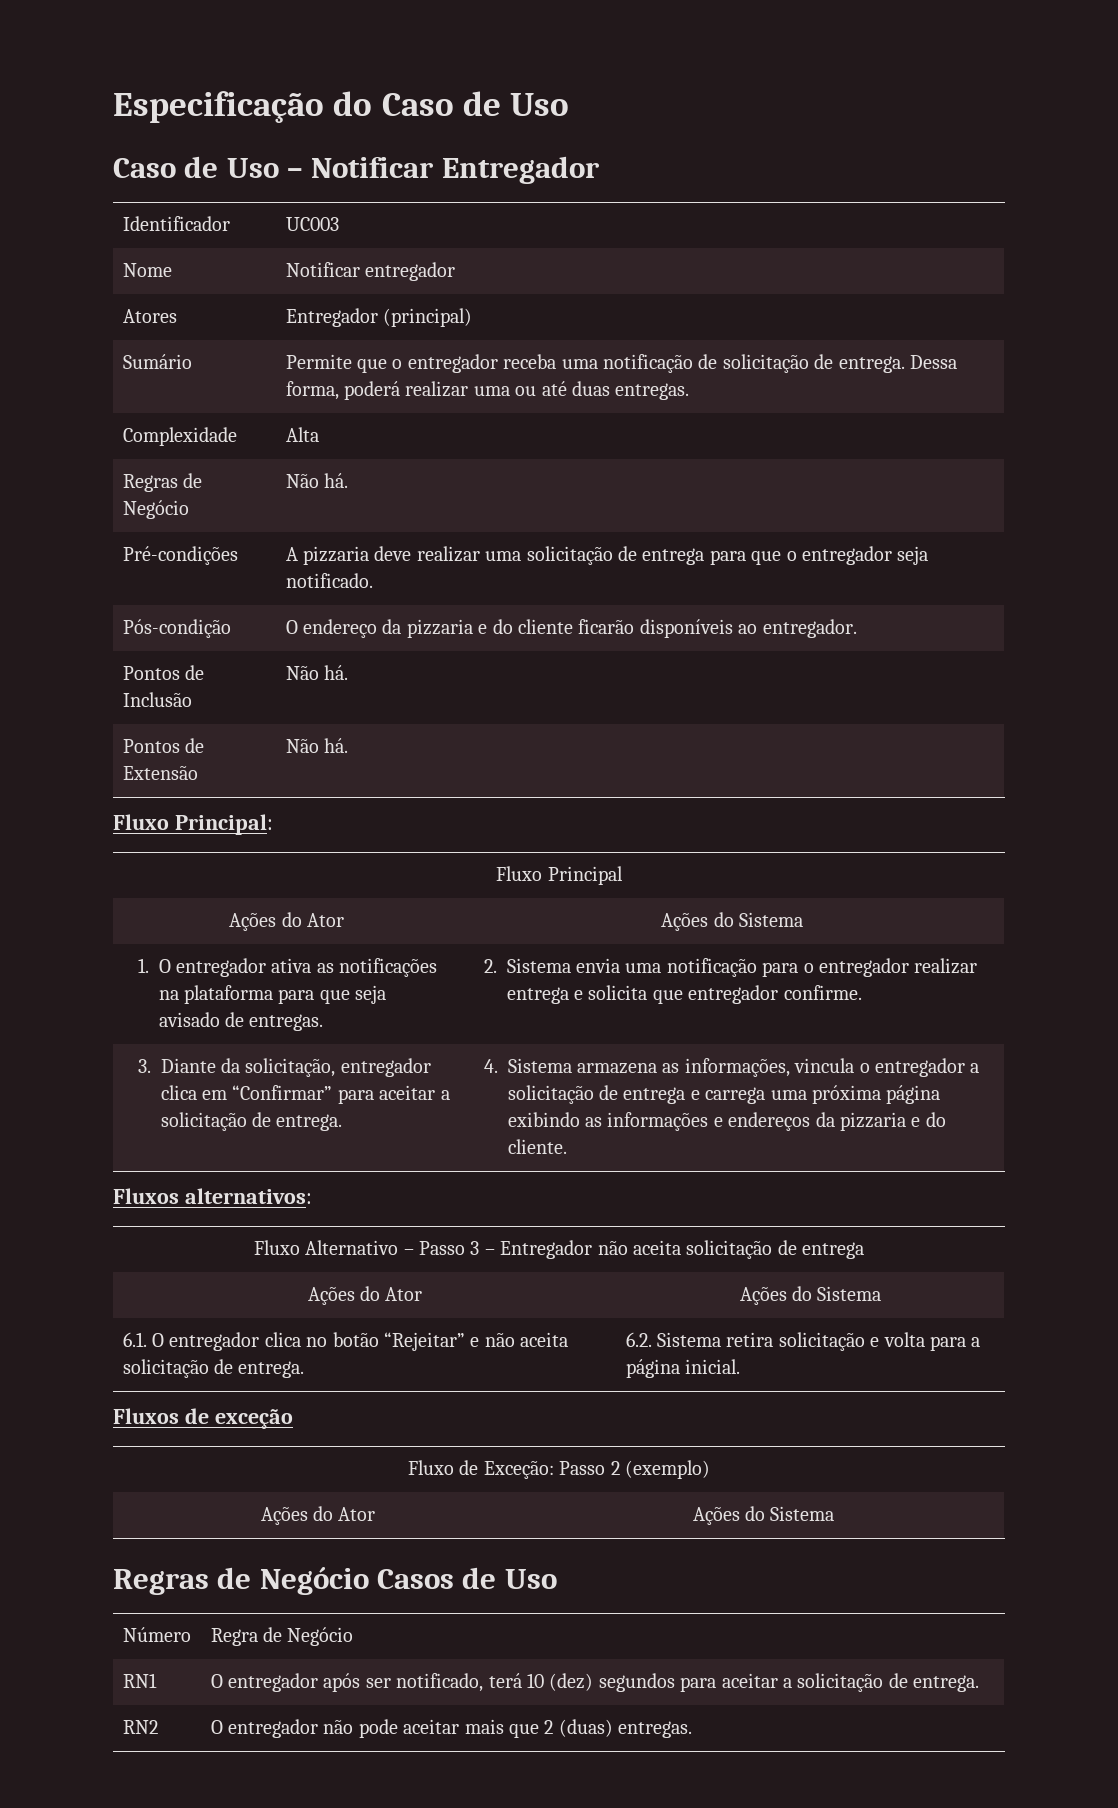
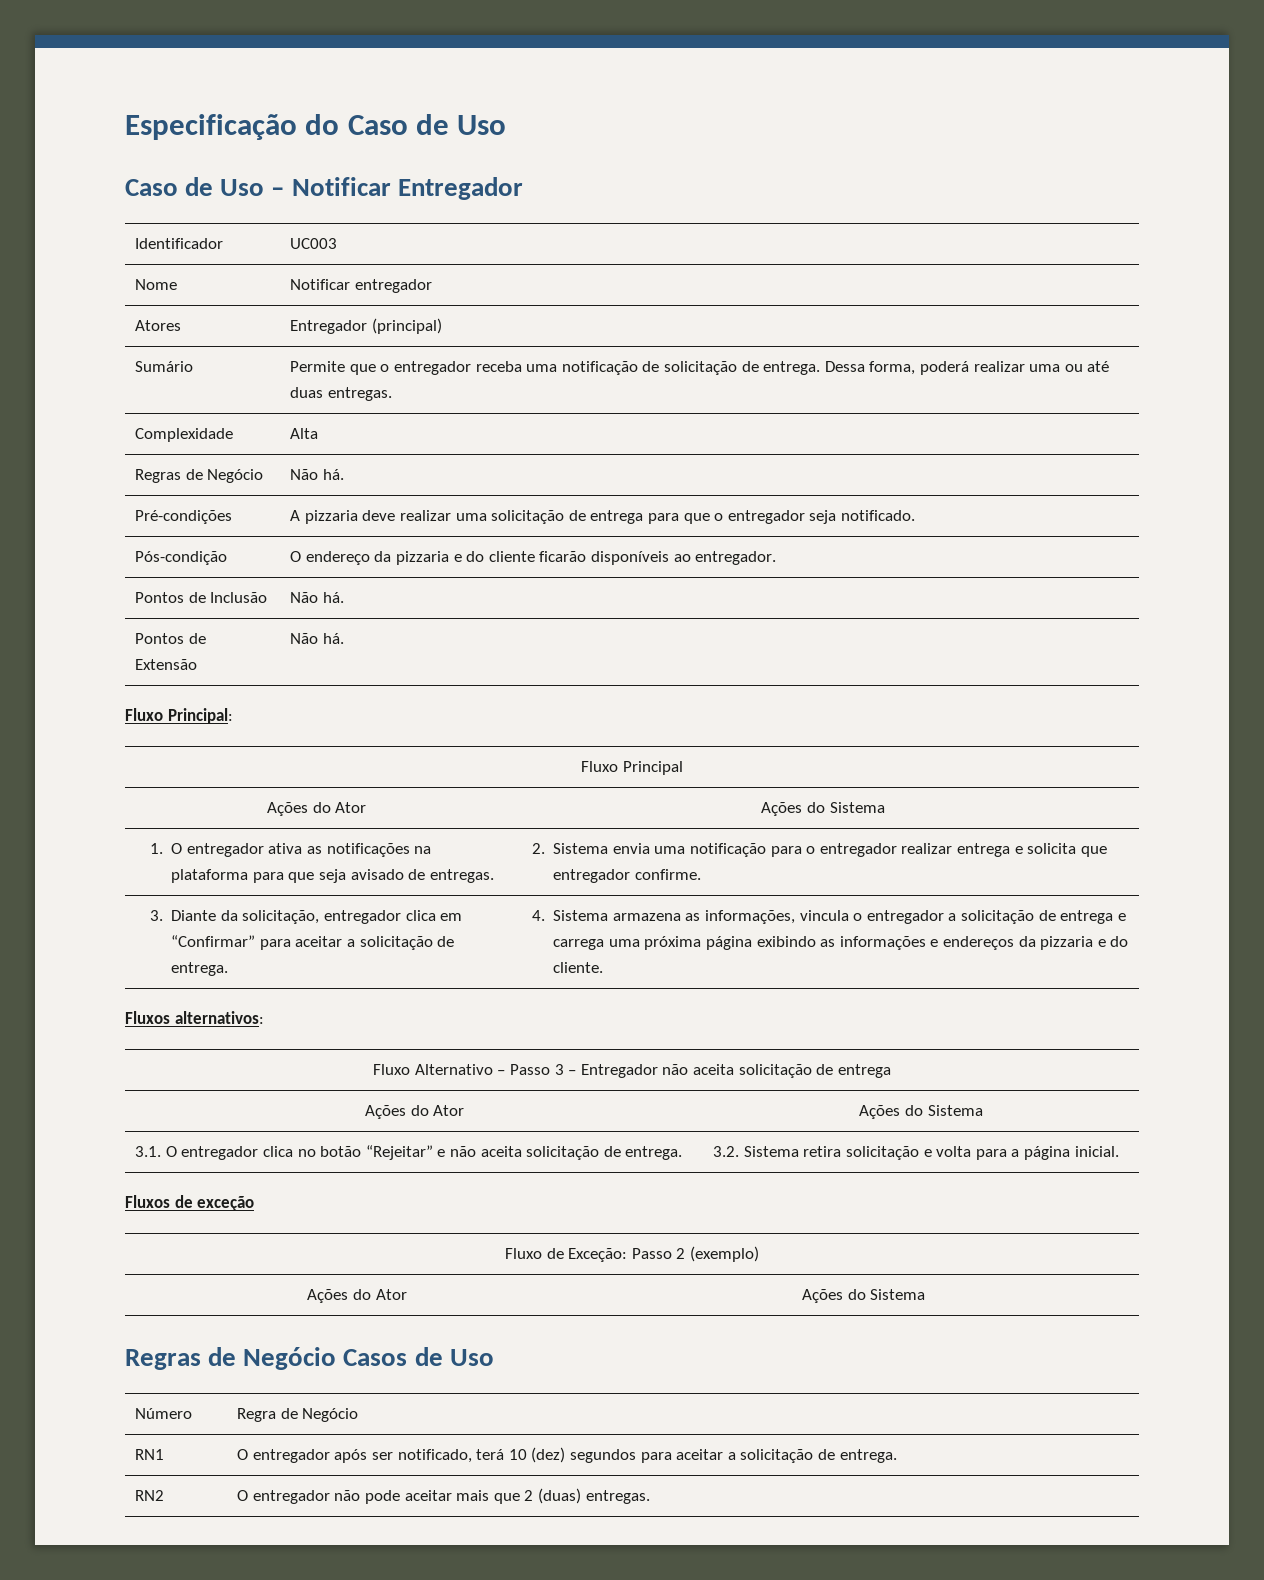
- 6.1. O entregador clica no botão “Rejeitar” e não aceita solicitação de entrega. | 6.2. Sistema retira solicitação e volta para a página inicial.
+ 3.1. O entregador clica no botão “Rejeitar” e não aceita solicitação de entrega. | 3.2. Sistema retira solicitação e volta para a página inicial.

